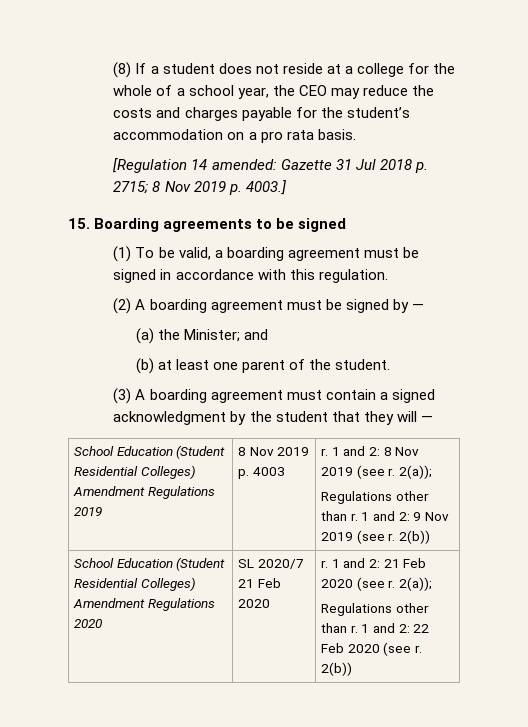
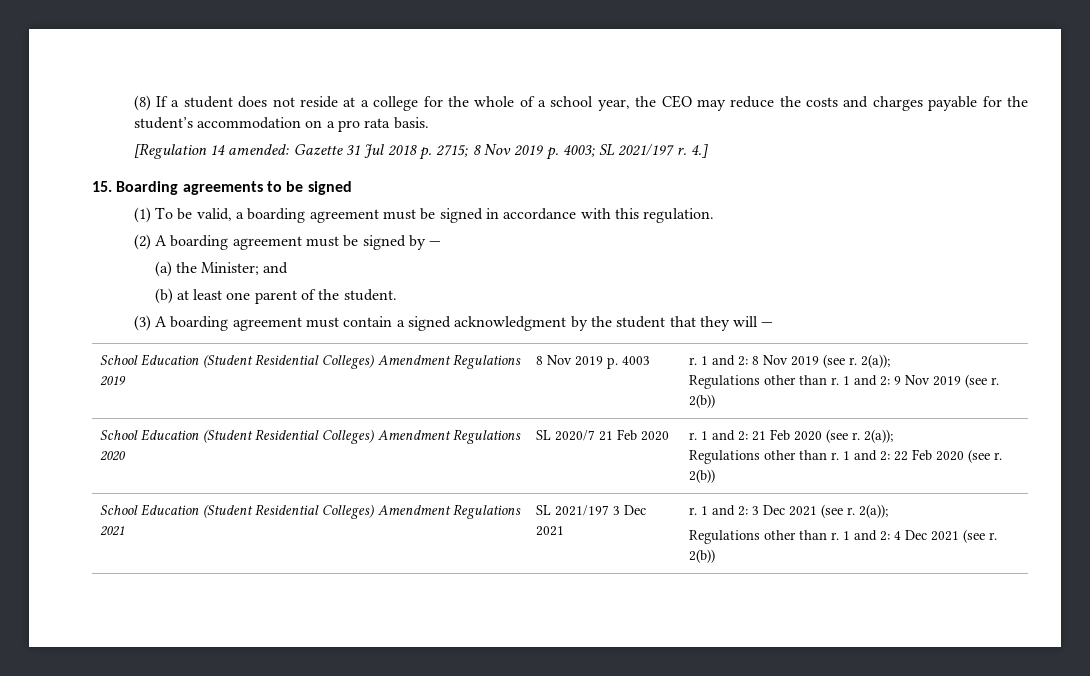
- [Regulation 14 amended: Gazette 31 Jul 2018 p. 2715; 8 Nov 2019 p. 4003.]
+ [Regulation 14 amended: Gazette 31 Jul 2018 p. 2715; 8 Nov 2019 p. 4003; SL 2021/197 r. 4.]
+ School Education (Student Residential Colleges) Amendment Regulations 2021 | SL 2021/197 3 Dec 2021 | r. 1 and 2: 3 Dec 2021 (see r. 2(a));
+ Regulations other than r. 1 and 2: 4 Dec 2021 (see r. 2(b))

